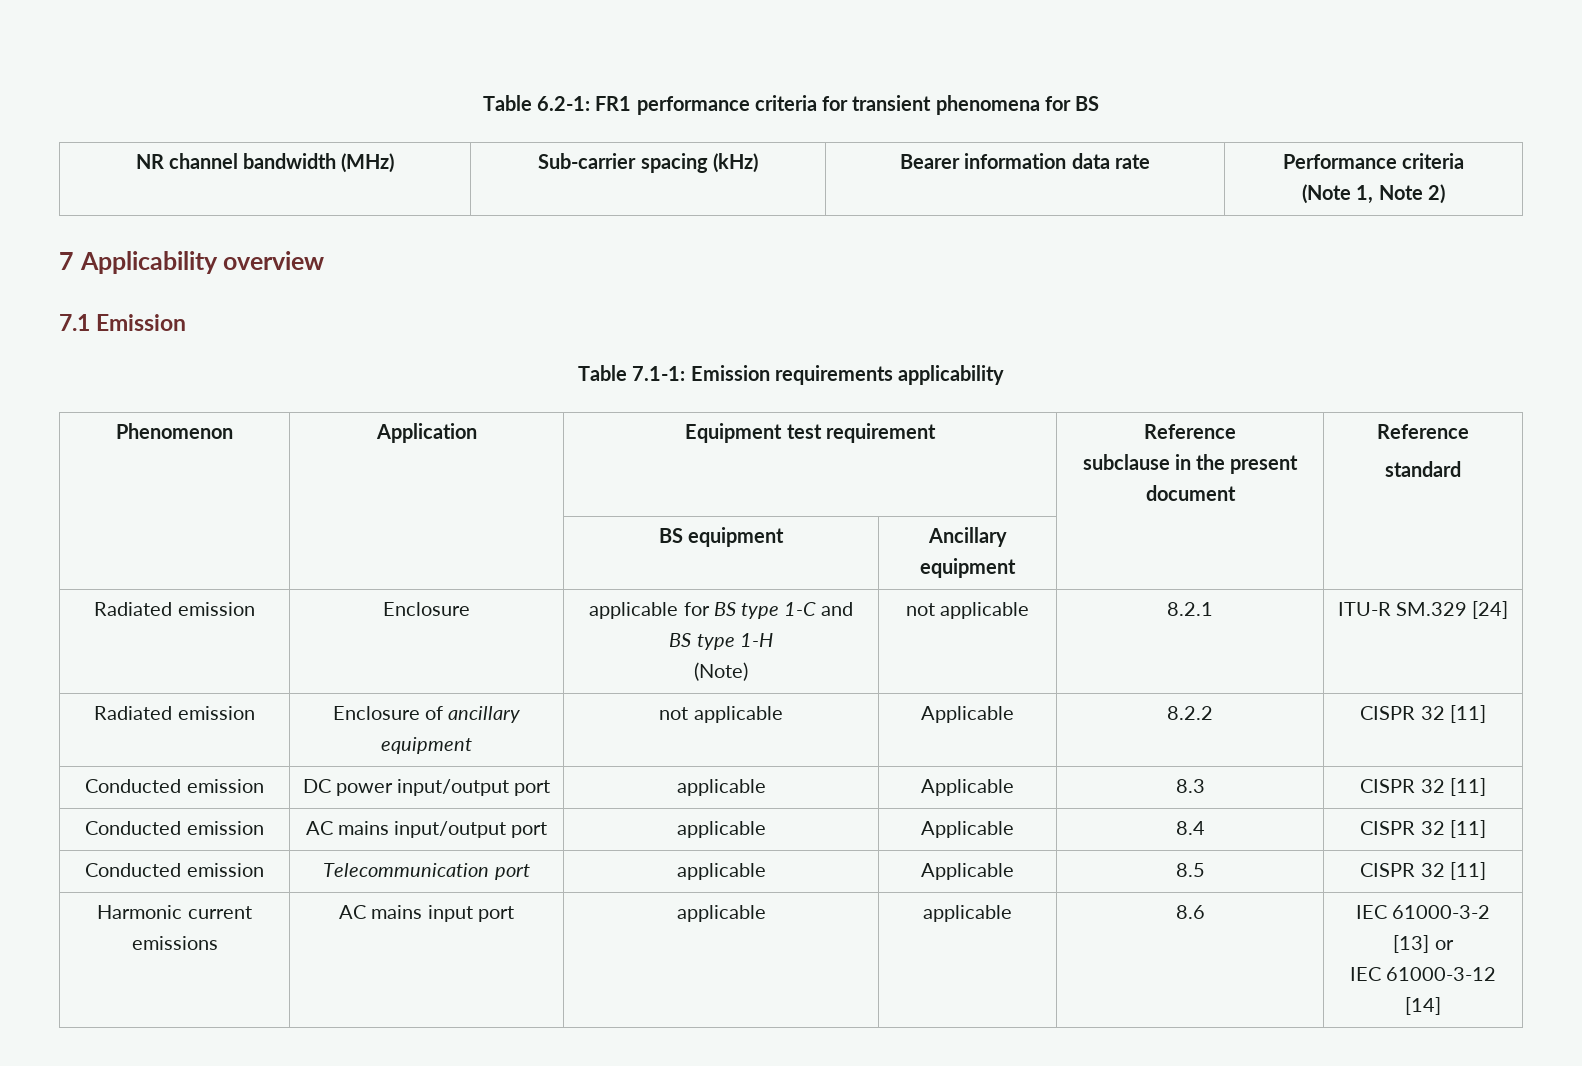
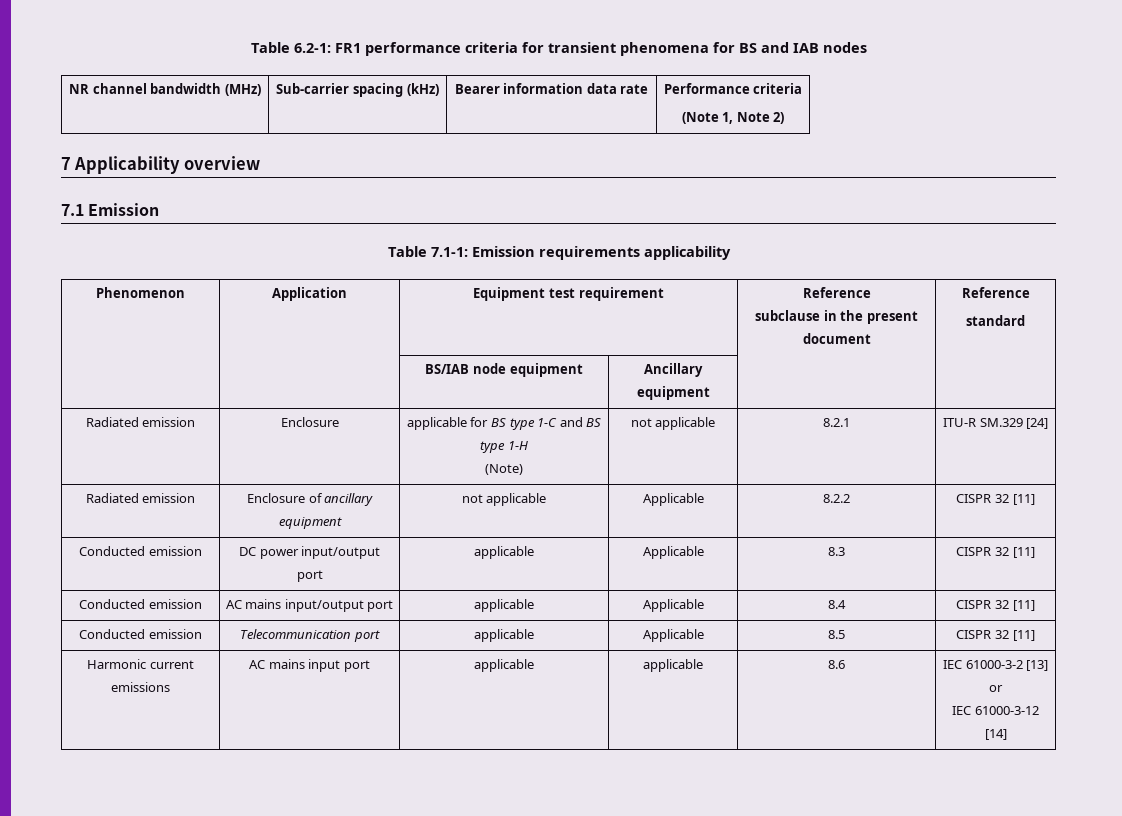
- Table 6.2-1: FR1 performance criteria for transient phenomena for BS
+ Table 6.2-1: FR1 performance criteria for transient phenomena for BS and IAB nodes
- | | BS equipment | Ancillary equipment | |
+ | | BS/IAB node equipment | Ancillary equipment | |

